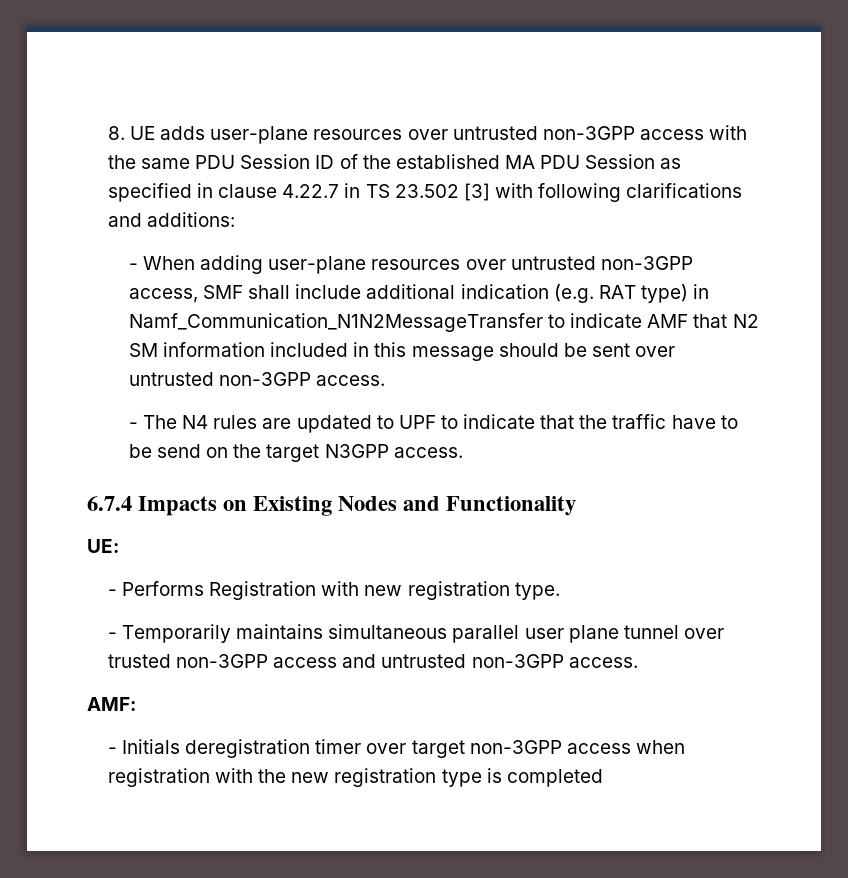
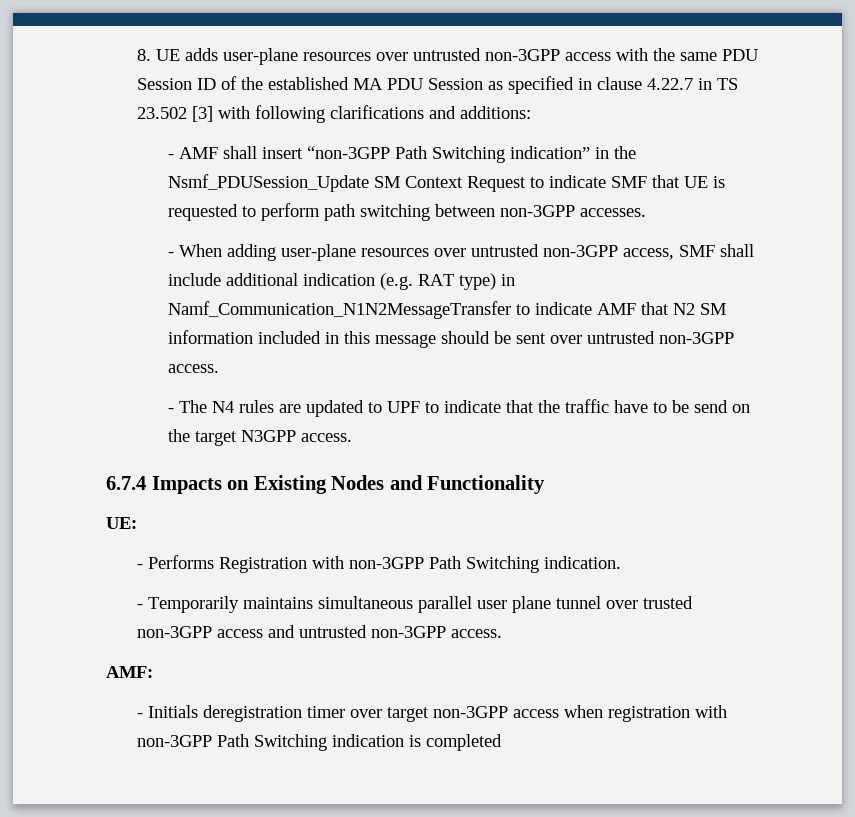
+ - AMF shall insert “non-3GPP Path Switching indication” in the Nsmf_PDUSession_Update SM Context Request to indicate SMF that UE is requested to perform path switching between non-3GPP accesses.
- - Performs Registration with new registration type.
+ - Performs Registration with non-3GPP Path Switching indication.
- - Initials deregistration timer over target non-3GPP access when registration with the new registration type is completed
+ - Initials deregistration timer over target non-3GPP access when registration with non-3GPP Path Switching indication is completed

